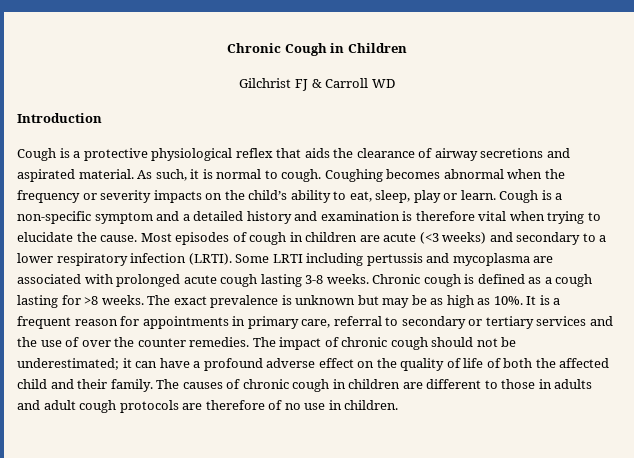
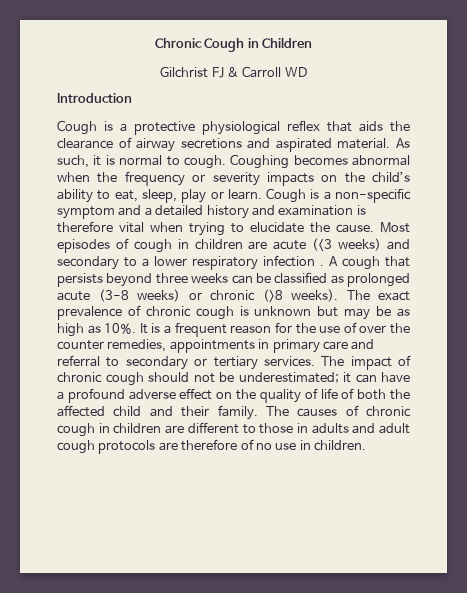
- Most episodes of cough in children are acute (<3 weeks) and secondary to a lower respiratory infection (LRTI). Some LRTI including pertussis and mycoplasma are associated with prolonged acute cough lasting 3-8 weeks. Chronic cough is defined as a cough lasting for >8 weeks. The exact prevalence is unknown but may be as high as 10%.
+ Most episodes of cough in children are acute (<3 weeks) and secondary to a lower respiratory infection . A cough that persists beyond three weeks can be classified as prolonged acute (3-8 weeks) or chronic (>8 weeks). The exact prevalence of chronic cough is unknown but may be as high as 10%.
- It is a frequent reason for appointments in primary care, referral to secondary or tertiary services and the use of over the counter remedies.
+ It is a frequent reason for the use of over the counter remedies, appointments in primary care and referral to secondary or tertiary services.

